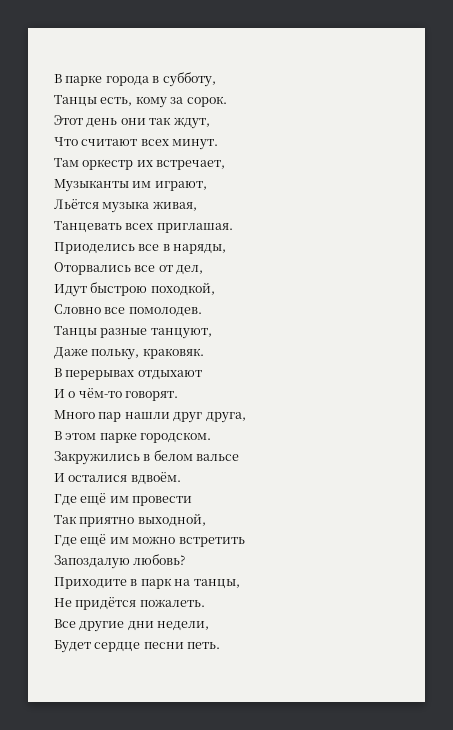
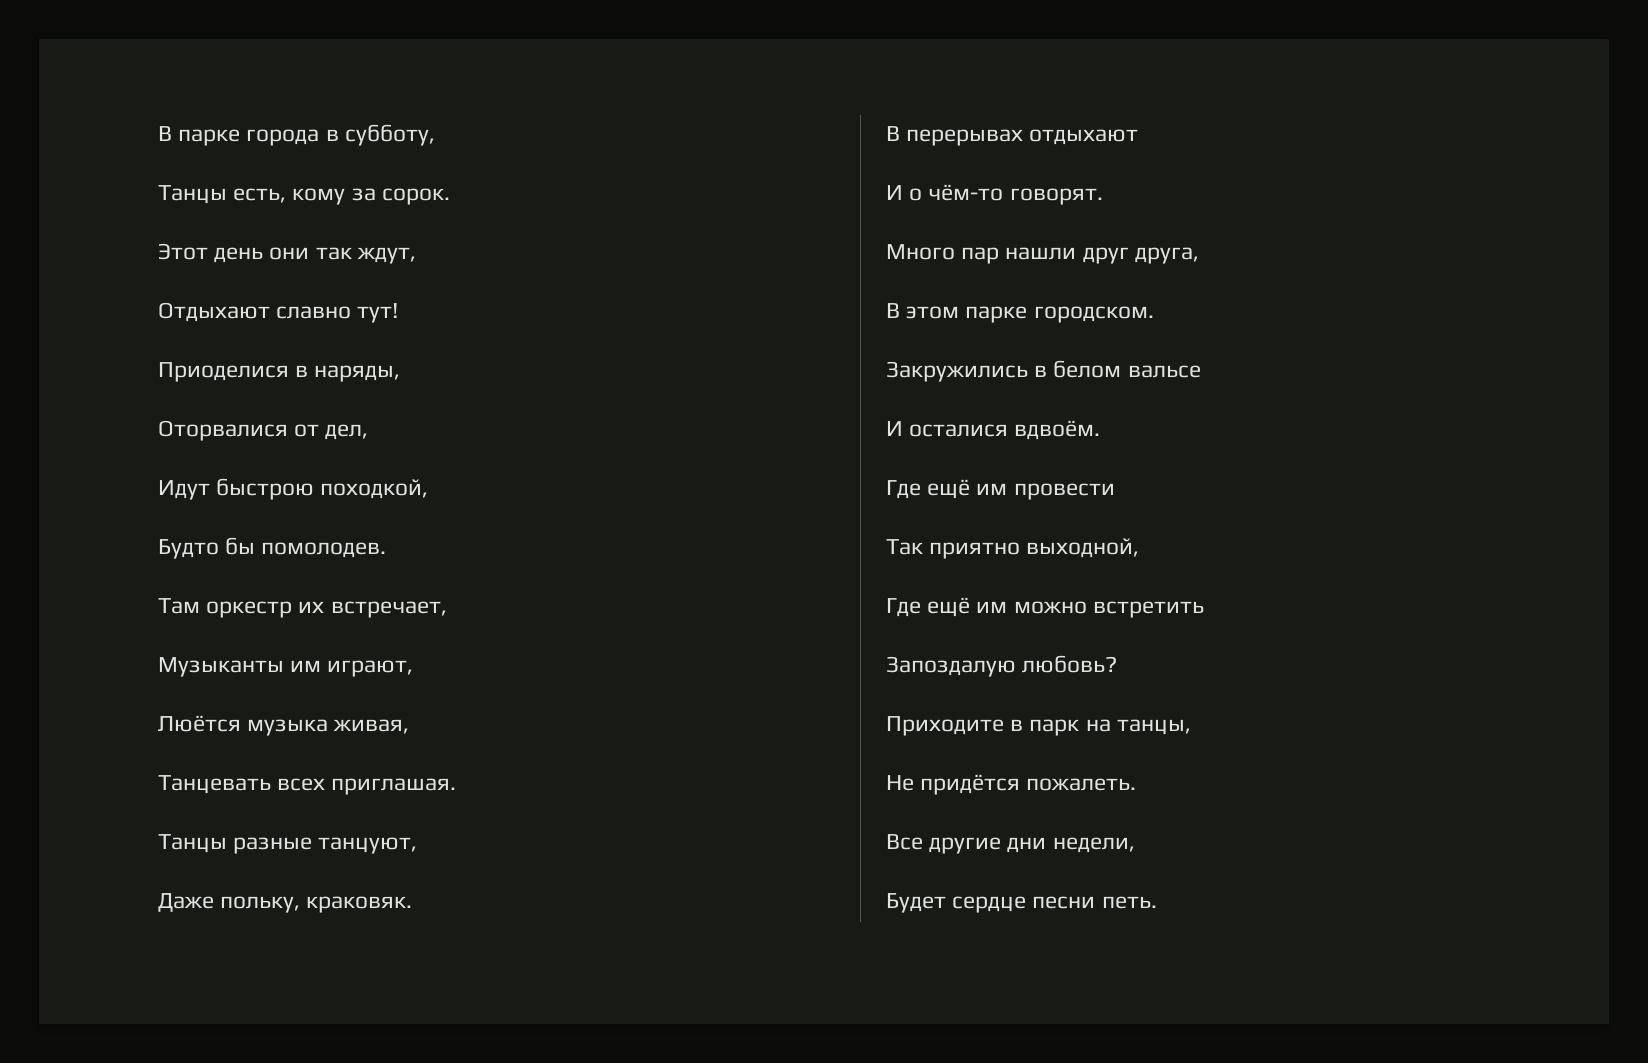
- Что считают всех минут.
+ Отдыхают славно тут!
+ Приоделися в наряды,
+ Оторвалися от дел,
+ Идут быстрою походкой,
+ Будто бы помолодев.
- Льётся музыка живая,
+ Люётся музыка живая,
- Приоделись все в наряды,
- Оторвались все от дел,
- Идут быстрою походкой,
- Словно все помолодев.

